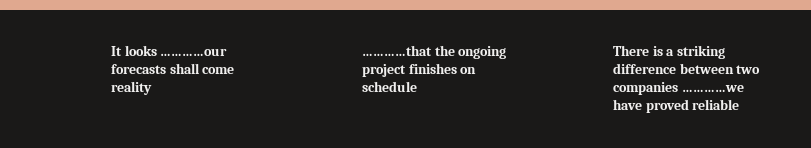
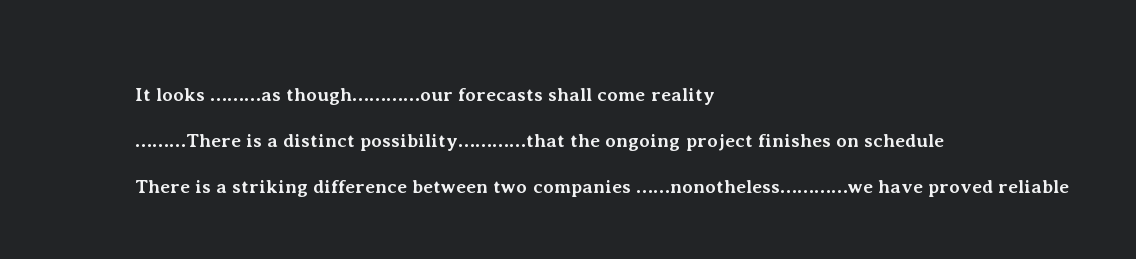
- It looks …………our forecasts shall come reality
+ It looks ………as though…………our forecasts shall come reality
- …………that the ongoing project finishes on schedule
+ ………There is a distinct possibility…………that the ongoing project finishes on schedule
- There is a striking difference between two companies …………we have proved reliable
+ There is a striking difference between two companies ……nonotheless…………we have proved reliable

